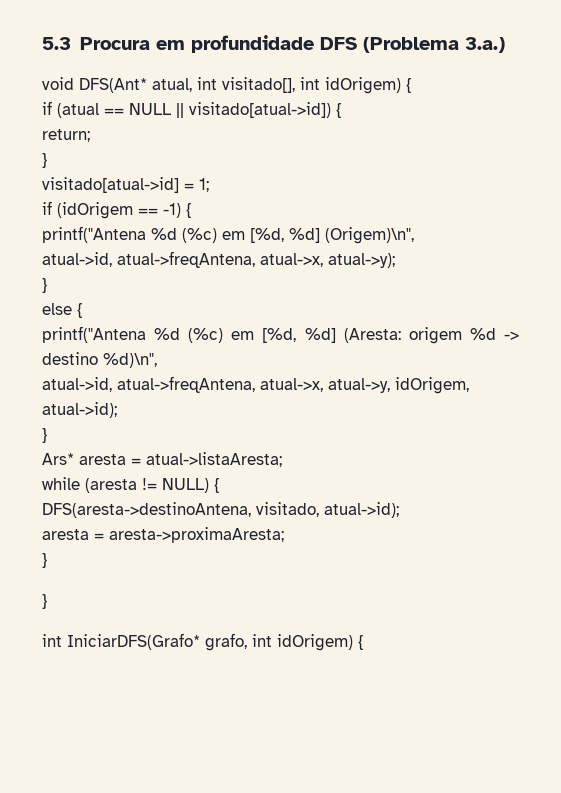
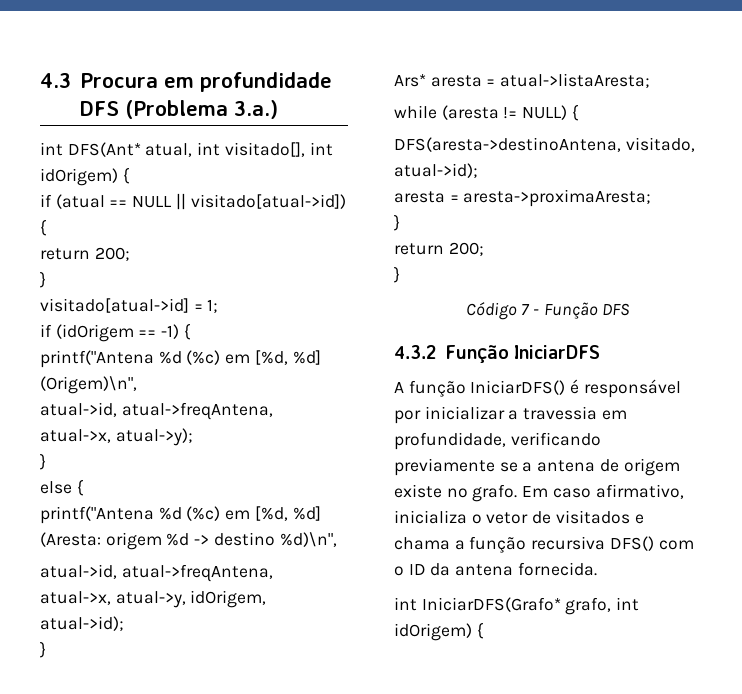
- 5.3 Procura em profundidade DFS (Problema 3.a.)
+ 4.3 Procura em profundidade DFS (Problema 3.a.)
- void DFS(Ant* atual, int visitado[], int idOrigem) {
+ int DFS(Ant* atual, int visitado[], int idOrigem) {
  if (atual == NULL || visitado[atual->id]) {
- return;
+ return 200;
  aresta = aresta->proximaAresta;
  }
+ return 200;
  }
+ Código 7 - Função DFS
+ 4.3.2 Função IniciarDFS
+ A função IniciarDFS() é responsável por inicializar a travessia em profundidade, verificando previamente se a antena de origem existe no grafo. Em caso afirmativo, inicializa o vetor de visitados e chama a função recursiva DFS() com o ID da antena fornecida.

